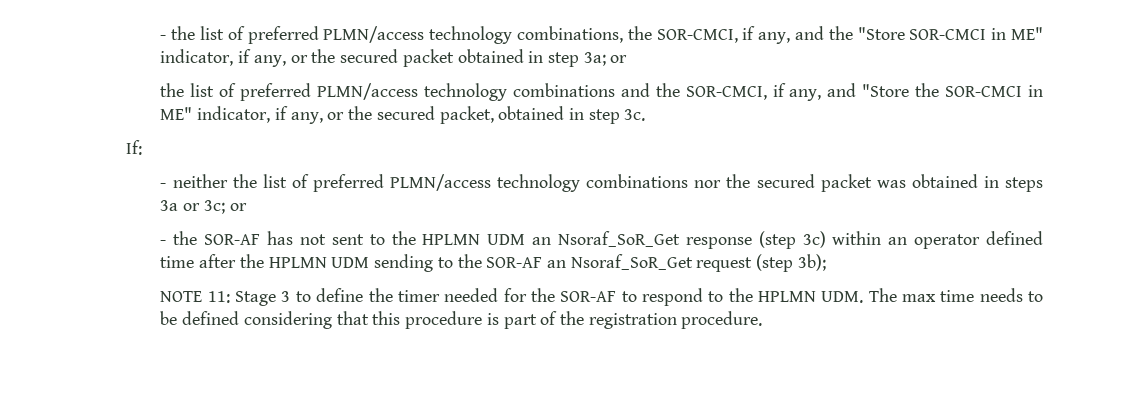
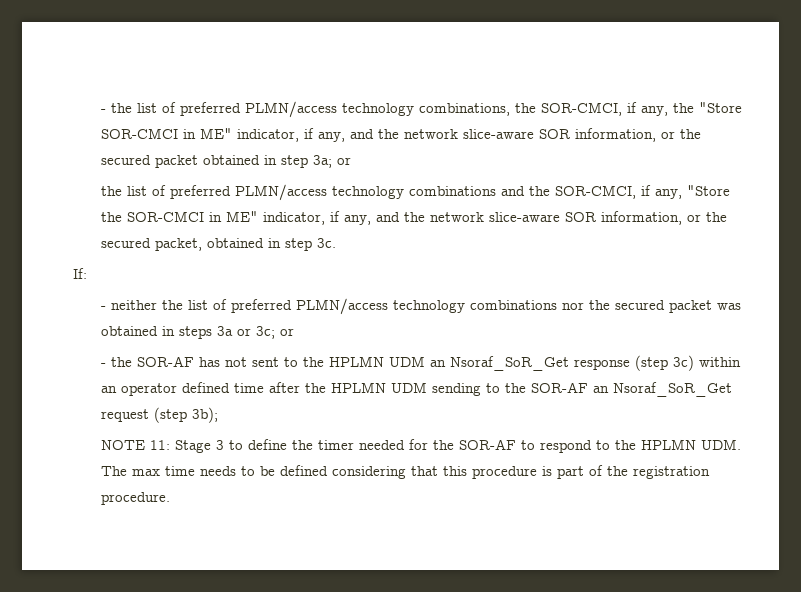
- - the list of preferred PLMN/access technology combinations, the SOR-CMCI, if any, and the "Store SOR-CMCI in ME" indicator, if any, or the secured packet obtained in step 3a; or
+ - the list of preferred PLMN/access technology combinations, the SOR-CMCI, if any, the "Store SOR-CMCI in ME" indicator, if any, and the network slice-aware SOR information, or the secured packet obtained in step 3a; or
- the list of preferred PLMN/access technology combinations and the SOR-CMCI, if any, and "Store the SOR-CMCI in ME" indicator, if any, or the secured packet, obtained in step 3c.
+ the list of preferred PLMN/access technology combinations and the SOR-CMCI, if any, "Store the SOR-CMCI in ME" indicator, if any, and the network slice-aware SOR information, or the secured packet, obtained in step 3c.

